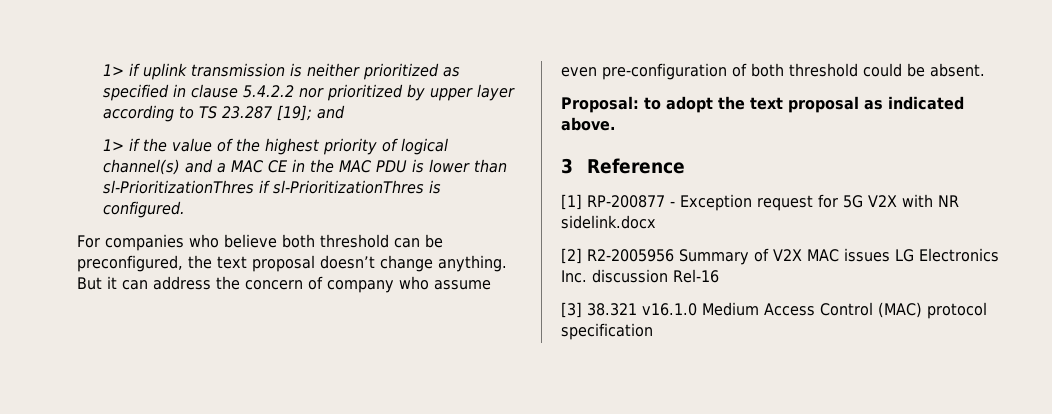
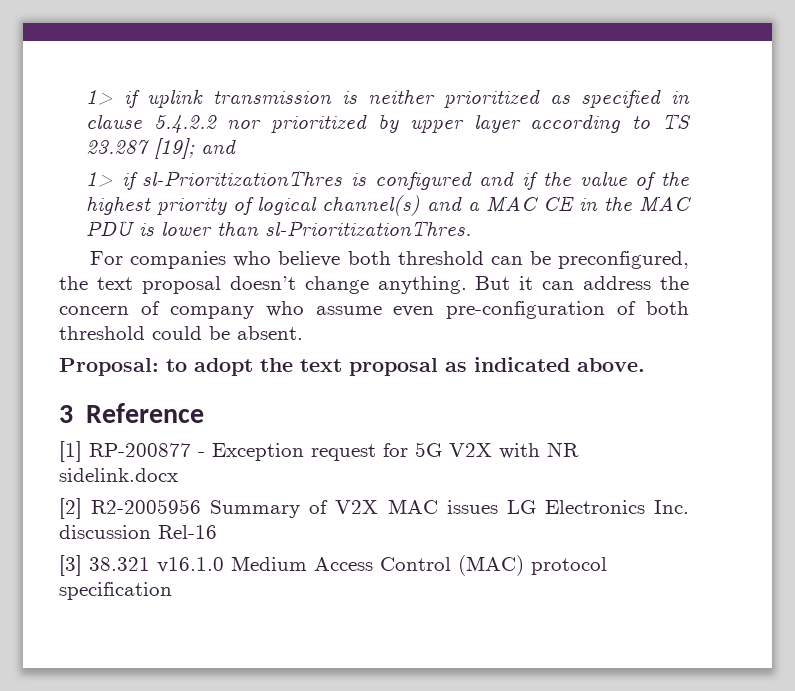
- 1> if the value of the highest priority of logical channel(s) and a MAC CE in the MAC PDU is lower than sl-PrioritizationThres if sl-PrioritizationThres is configured.
+ 1> if sl-PrioritizationThres is configured and if the value of the highest priority of logical channel(s) and a MAC CE in the MAC PDU is lower than sl-PrioritizationThres.

